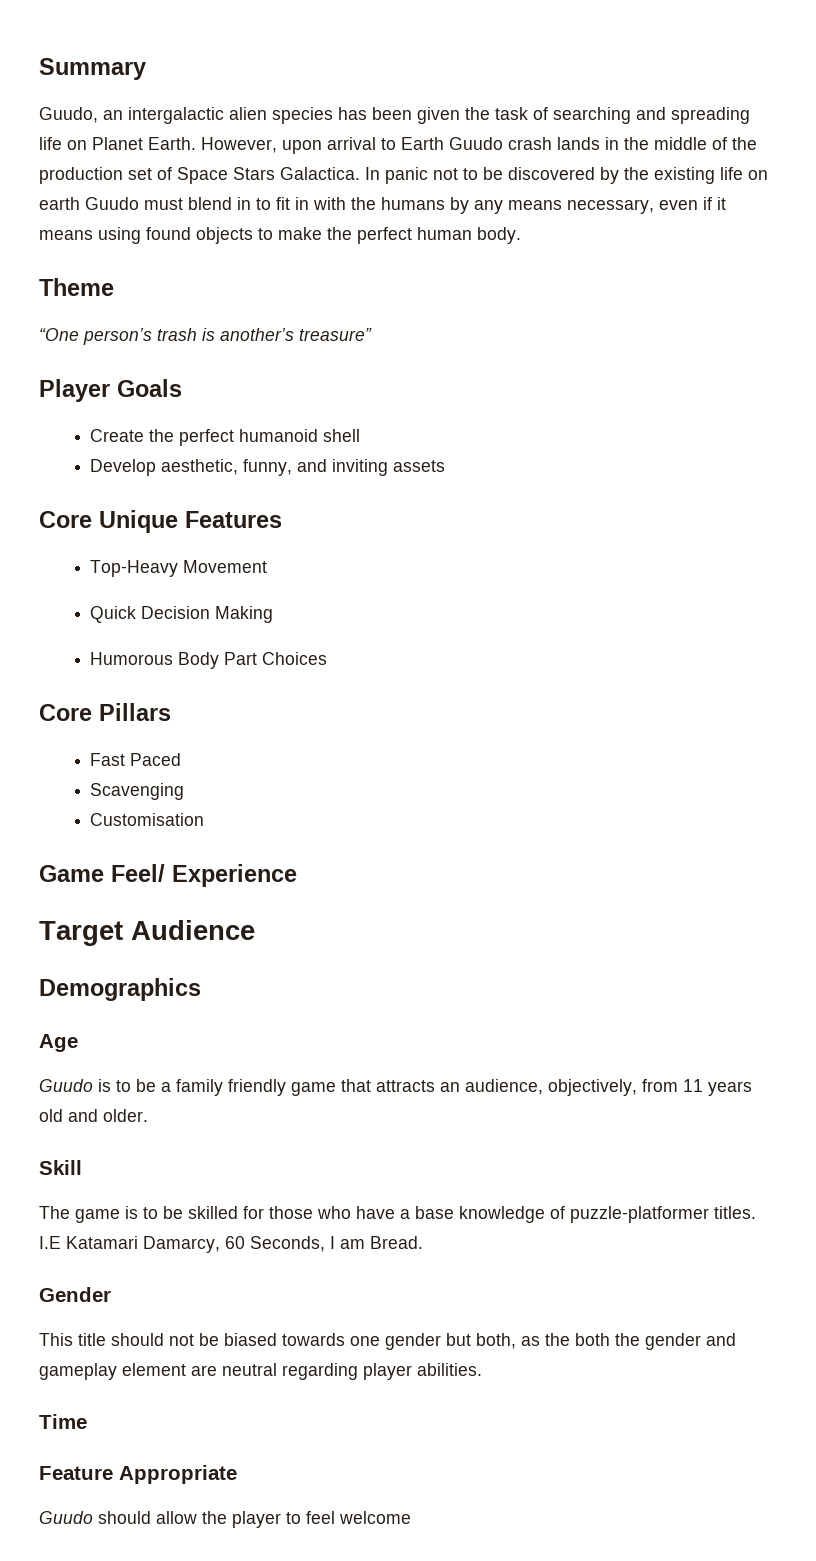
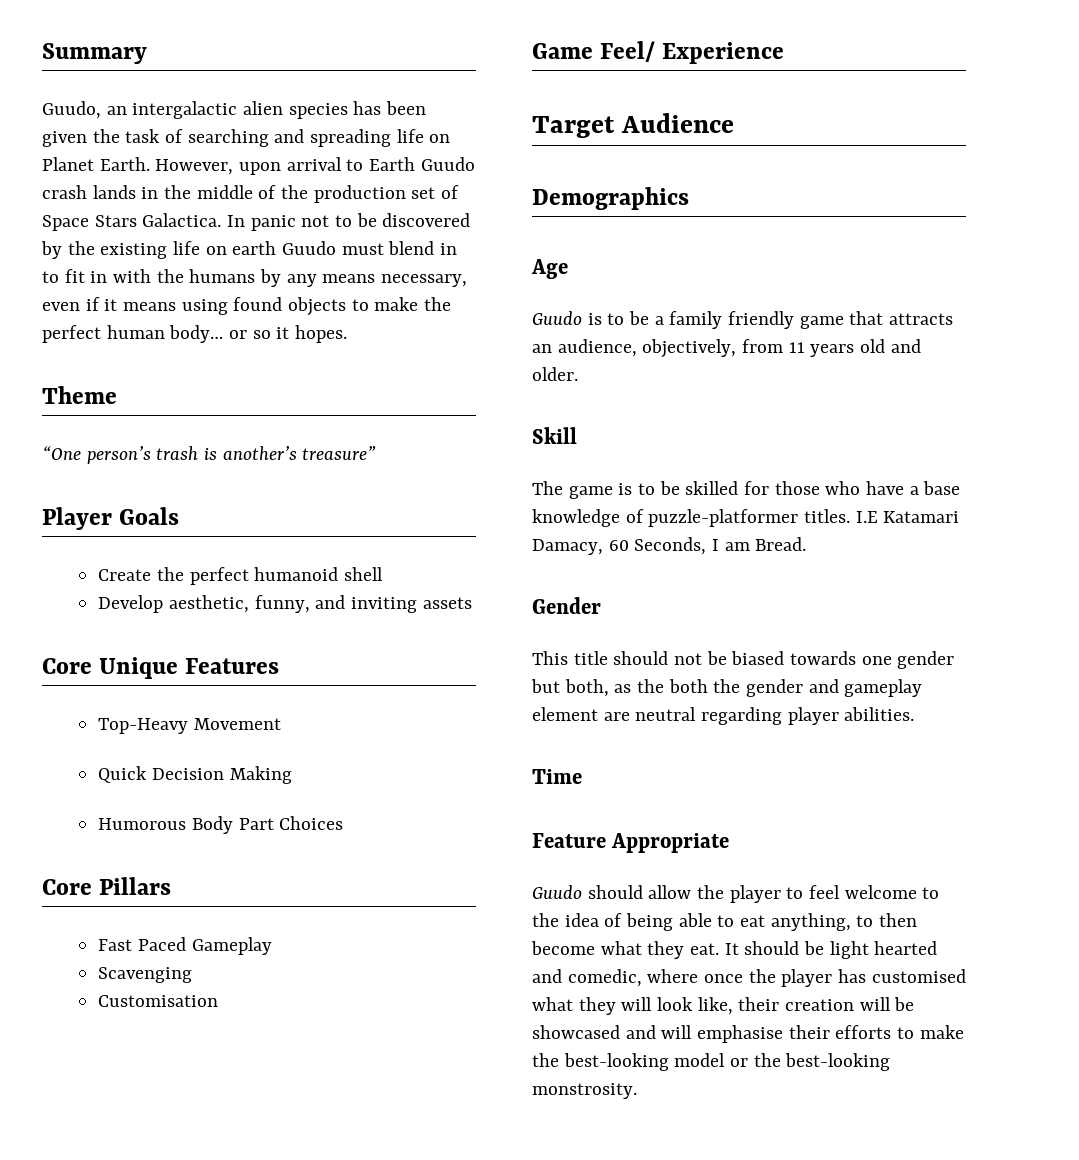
- In panic not to be discovered by the existing life on earth Guudo must blend in to fit in with the humans by any means necessary, even if it means using found objects to make the perfect human body.
+ In panic not to be discovered by the existing life on earth Guudo must blend in to fit in with the humans by any means necessary, even if it means using found objects to make the perfect human body… or so it hopes.
- Fast Paced
+ Fast Paced Gameplay
- I.E Katamari Damarcy, 60 Seconds, I am Bread.
+ I.E Katamari Damacy, 60 Seconds, I am Bread.
- Guudo should allow the player to feel welcome
+ Guudo should allow the player to feel welcome to the idea of being able to eat anything, to then become what they eat. It should be light hearted and comedic, where once the player has customised what they will look like, their creation will be showcased and will emphasise their efforts to make the best-looking model or the best-looking monstrosity.

